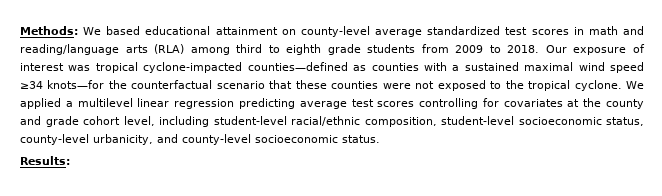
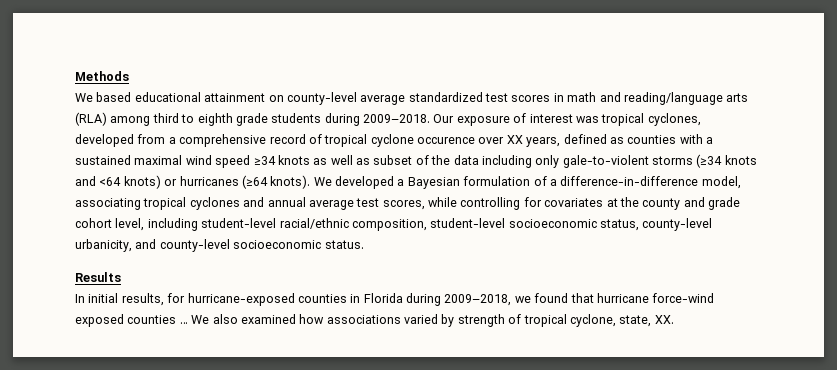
- Methods: We based educational attainment on county-level average standardized test scores in math and reading/language arts (RLA) among third to eighth grade students from 2009 to 2018.
+ Methods
+ We based educational attainment on county-level average standardized test scores in math and reading/language arts (RLA) among third to eighth grade students during 2009–2018.
- Our exposure of interest was tropical cyclone-impacted counties—defined as counties with a sustained maximal wind speed ≥34 knots—for the counterfactual scenario that these counties were not exposed to the tropical cyclone. We applied a multilevel linear regression predicting average test scores controlling for covariates at the county and grade cohort level, including student-level racial/ethnic composition, student-level socioeconomic status, county-level urbanicity, and county-level socioeconomic status.
+ Our exposure of interest was tropical cyclones, developed from a comprehensive record of tropical cyclone occurence over XX years, defined as counties with a sustained maximal wind speed ≥34 knots as well as subset of the data including only gale-to-violent storms (≥34 knots and <64 knots) or hurricanes (≥64 knots). We developed a Bayesian formulation of a difference-in-difference model, associating tropical cyclones and annual average test scores, while controlling for covariates at the county and grade cohort level, including student-level racial/ethnic composition, student-level socioeconomic status, county-level urbanicity, and county-level socioeconomic status.
- Results:
+ Results
+ In initial results, for hurricane-exposed counties in Florida during 2009–2018, we found that hurricane force-wind exposed counties … We also examined how associations varied by strength of tropical cyclone, state, XX.

